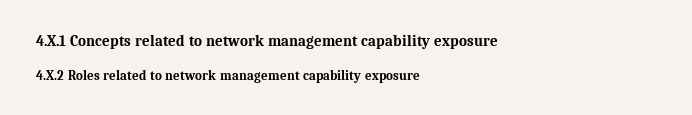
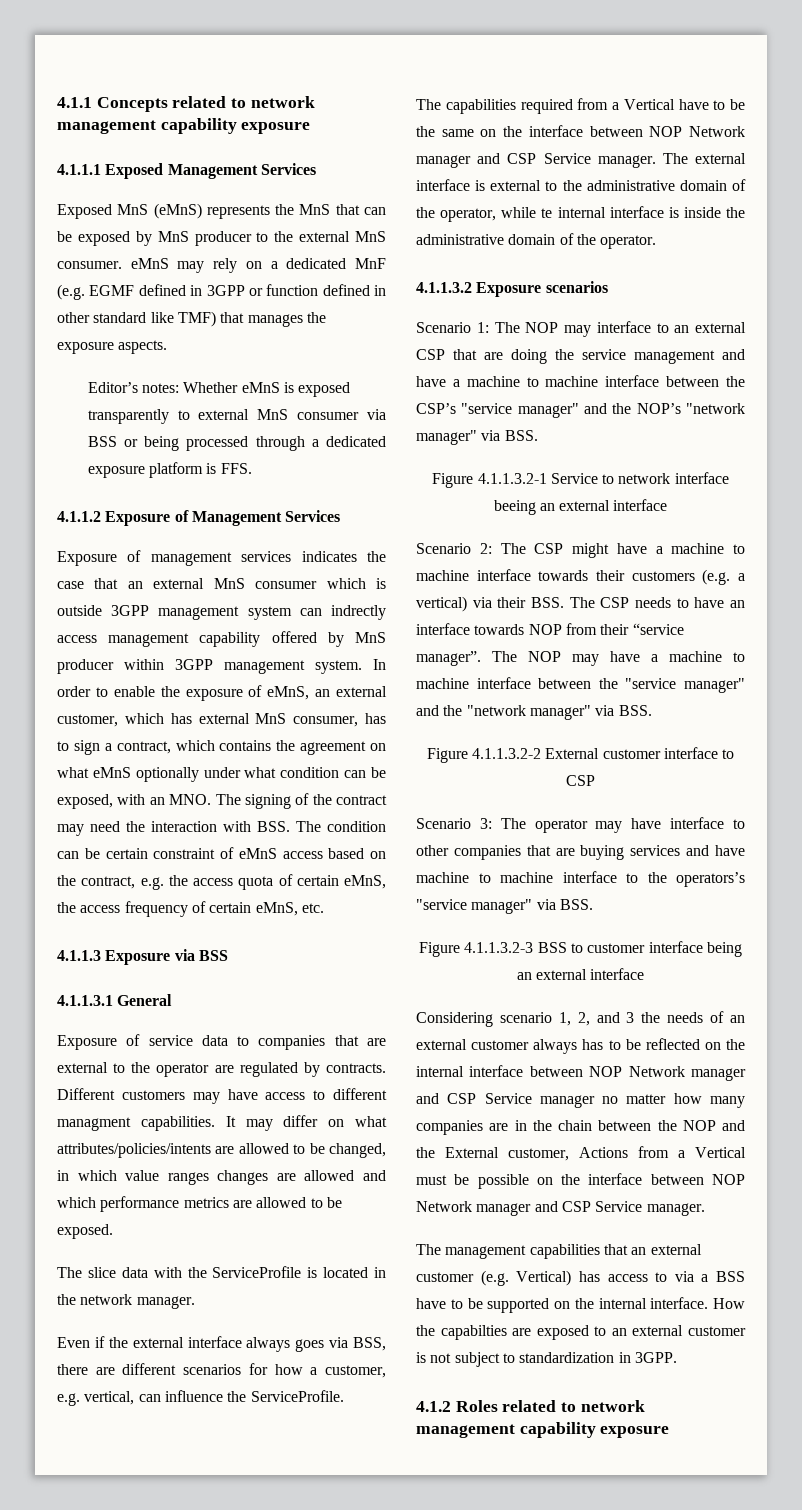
- 4.X.1 Concepts related to network management capability exposure
+ 4.1.1 Concepts related to network management capability exposure
- 4.X.2 Roles related to network management capability exposure
+ 4.1.1.1 Exposed Management Services
+ Exposed MnS (eMnS) represents the MnS that can be exposed by MnS producer to the external MnS consumer. eMnS may rely on a dedicated MnF (e.g. EGMF defined in 3GPP or function defined in other standard like TMF) that manages the exposure aspects.
+ Editor’s notes: Whether eMnS is exposed transparently to external MnS consumer via BSS or being processed through a dedicated exposure platform is FFS.
+ 4.1.1.2 Exposure of Management Services
+ Exposure of management services indicates the case that an external MnS consumer which is outside 3GPP management system can indrectly access management capability offered by MnS producer within 3GPP management system. In order to enable the exposure of eMnS, an external customer, which has external MnS consumer, has to sign a contract, which contains the agreement on what eMnS optionally under what condition can be exposed, with an MNO. The signing of the contract may need the interaction with BSS. The condition can be certain constraint of eMnS access based on the contract, e.g. the access quota of certain eMnS, the access frequency of certain eMnS, etc.
+ 4.1.1.3 Exposure via BSS
+ 4.1.1.3.1 General
+ Exposure of service data to companies that are external to the operator are regulated by contracts. Different customers may have access to different managment capabilities. It may differ on what attributes/policies/intents are allowed to be changed, in which value ranges changes are allowed and which performance metrics are allowed to be exposed.
+ The slice data with the ServiceProfile is located in the network manager.
+ Even if the external interface always goes via BSS, there are different scenarios for how a customer, e.g. vertical, can influence the ServiceProfile.
+ The capabilities required from a Vertical have to be the same on the interface between NOP Network manager and CSP Service manager. The external interface is external to the administrative domain of the operator, while te internal interface is inside the administrative domain of the operator.
+ 4.1.1.3.2 Exposure scenarios
+ Scenario 1: The NOP may interface to an external CSP that are doing the service management and have a machine to machine interface between the CSP’s "service manager" and the NOP’s "network manager" via BSS.
+ Figure 4.1.1.3.2-1 Service to network interface beeing an external interface
+ Scenario 2: The CSP might have a machine to machine interface towards their customers (e.g. a vertical) via their BSS. The CSP needs to have an interface towards NOP from their “service manager”. The NOP may have a machine to machine interface between the "service manager" and the "network manager" via BSS.
+ Figure 4.1.1.3.2-2 External customer interface to CSP
+ Scenario 3: The operator may have interface to other companies that are buying services and have machine to machine interface to the operators’s "service manager" via BSS.
+ Figure 4.1.1.3.2-3 BSS to customer interface being an external interface
+ Considering scenario 1, 2, and 3 the needs of an external customer always has to be reflected on the internal interface between NOP Network manager and CSP Service manager no matter how many companies are in the chain between the NOP and the External customer, Actions from a Vertical must be possible on the interface between NOP Network manager and CSP Service manager.
+ The management capabilities that an external customer (e.g. Vertical) has access to via a BSS have to be supported on the internal interface. How the capabilties are exposed to an external customer is not subject to standardization in 3GPP.
+ 4.1.2 Roles related to network management capability exposure

